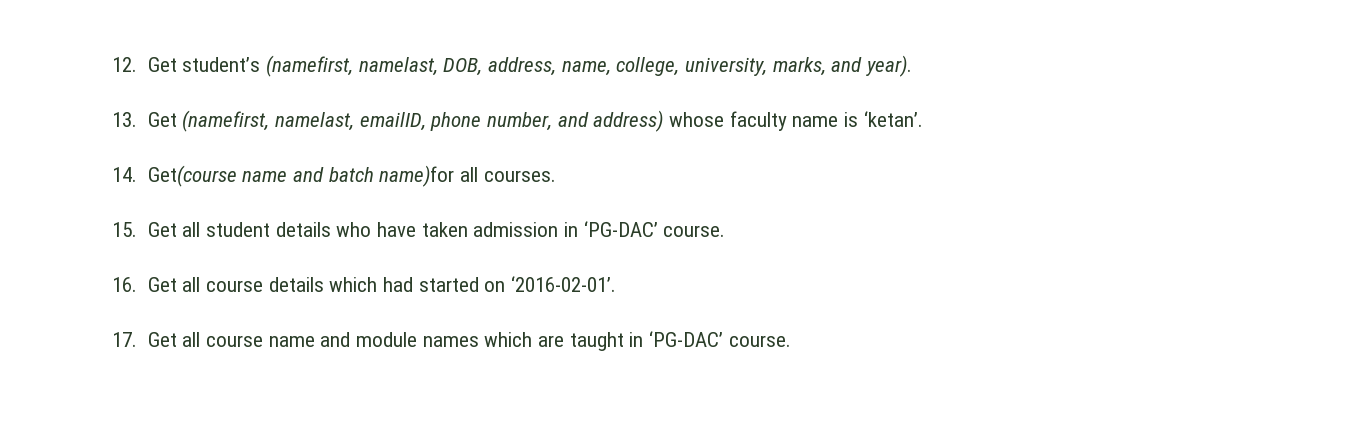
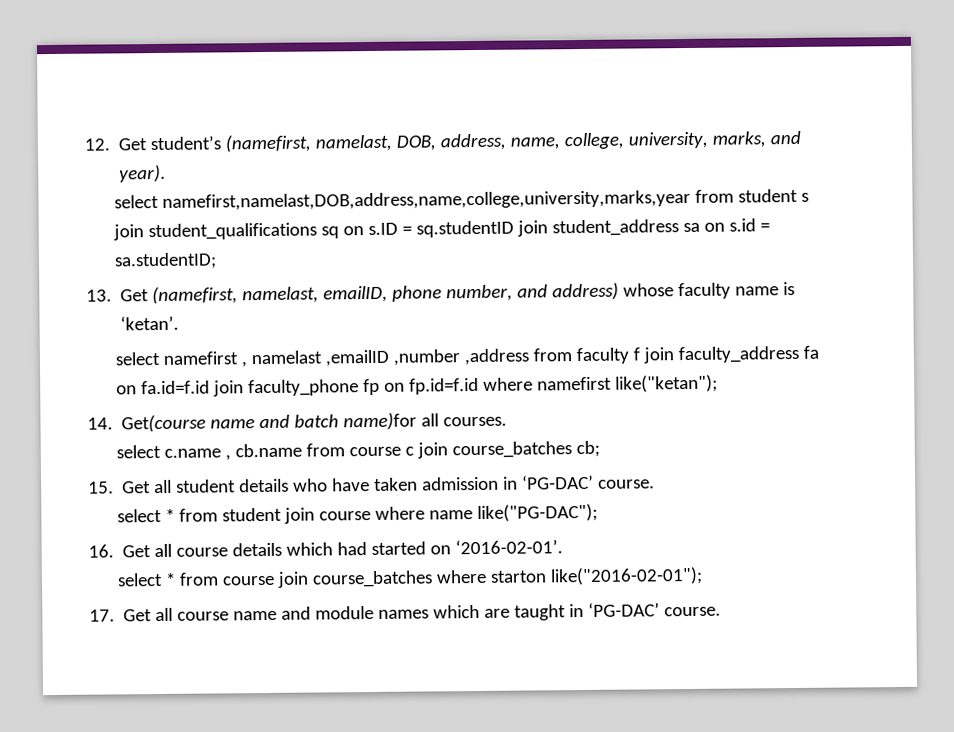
+ select namefirst,namelast,DOB,address,name,college,university,marks,year from student s join student_qualifications sq on s.ID = sq.studentID join student_address sa on s.id = sa.studentID;
+ select namefirst , namelast ,emailID ,number ,address from faculty f join faculty_address fa on fa.id=f.id join faculty_phone fp on fp.id=f.id where namefirst like("ketan");
+ select c.name , cb.name from course c join course_batches cb;
+ select * from student join course where name like("PG-DAC");
+ select * from course join course_batches where starton like("2016-02-01");

